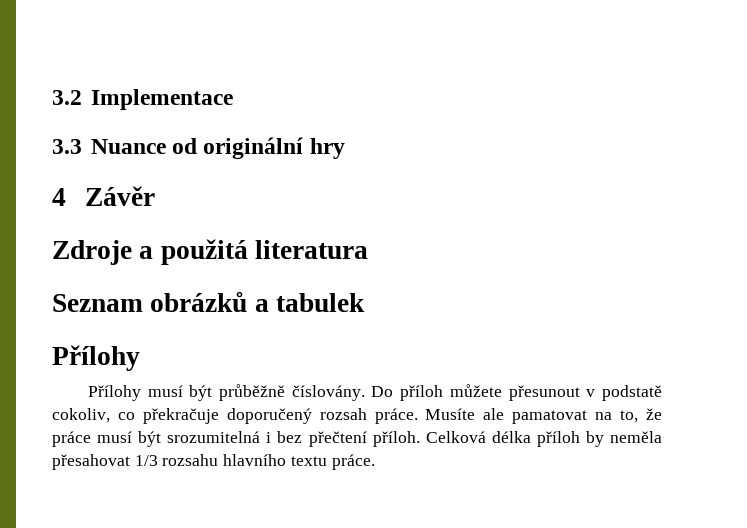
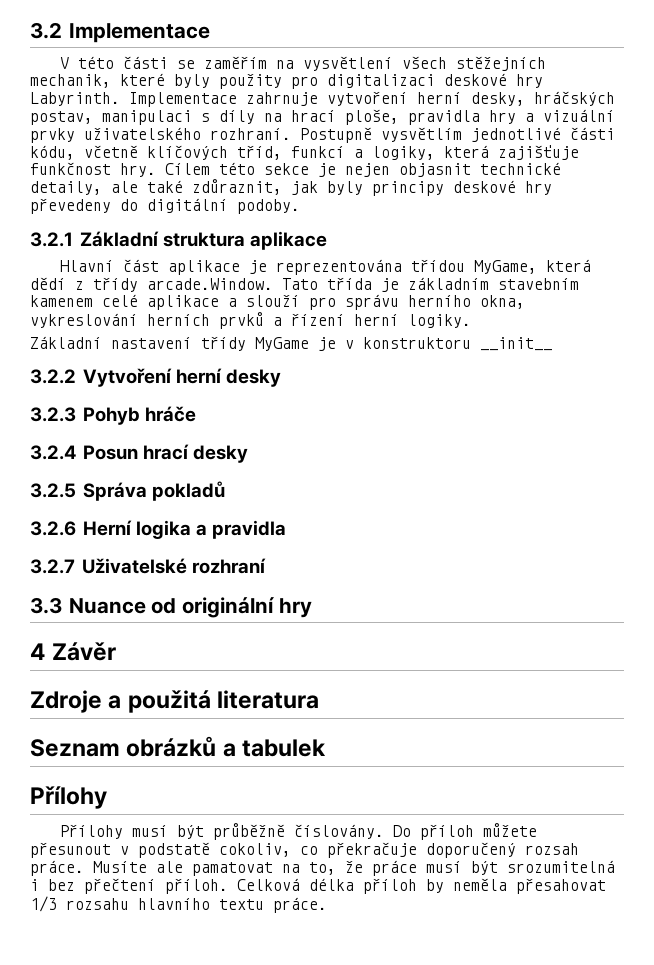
+ V této části se zaměřím na vysvětlení všech stěžejních mechanik, které byly použity pro digitalizaci deskové hry Labyrinth. Implementace zahrnuje vytvoření herní desky, hráčských postav, manipulaci s díly na hrací ploše, pravidla hry a vizuální prvky uživatelského rozhraní. Postupně vysvětlím jednotlivé části kódu, včetně klíčových tříd, funkcí a logiky, která zajišťuje funkčnost hry. Cílem této sekce je nejen objasnit technické detaily, ale také zdůraznit, jak byly principy deskové hry převedeny do digitální podoby.
+ 3.2.1 Základní struktura aplikace
+ Hlavní část aplikace je reprezentována třídou MyGame, která dědí z třídy arcade.Window. Tato třída je základním stavebním kamenem celé aplikace a slouží pro správu herního okna, vykreslování herních prvků a řízení herní logiky.
+ Základní nastavení třídy MyGame je v konstruktoru __init__
+ 3.2.2 Vytvoření herní desky
+ 3.2.3 Pohyb hráče
+ 3.2.4 Posun hrací desky
+ 3.2.5 Správa pokladů
+ 3.2.6 Herní logika a pravidla
+ 3.2.7 Uživatelské rozhraní

